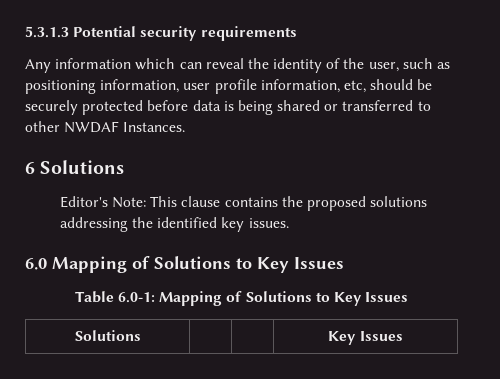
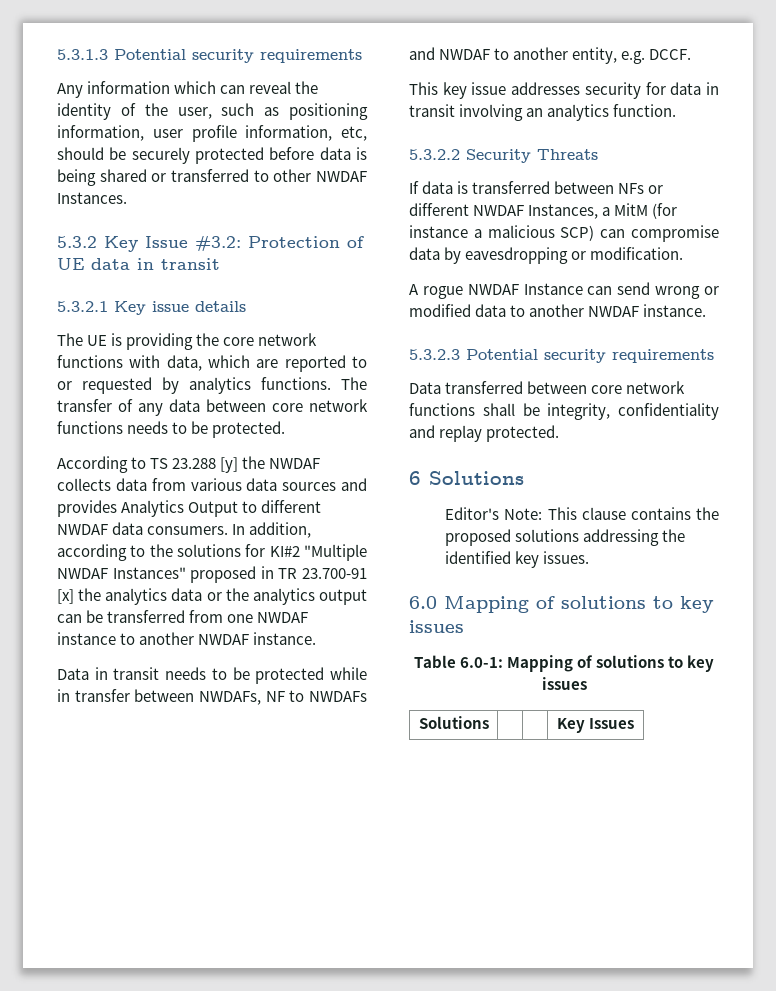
+ 5.3.2 Key Issue #3.2: Protection of UE data in transit
+ 5.3.2.1 Key issue details
+ The UE is providing the core network functions with data, which are reported to or requested by analytics functions. The transfer of any data between core network functions needs to be protected.
+ According to TS 23.288 [y] the NWDAF collects data from various data sources and provides Analytics Output to different NWDAF data consumers. In addition, according to the solutions for KI#2 "Multiple NWDAF Instances" proposed in TR 23.700-91 [x] the analytics data or the analytics output can be transferred from one NWDAF instance to another NWDAF instance.
+ Data in transit needs to be protected while in transfer between NWDAFs, NF to NWDAFs and NWDAF to another entity, e.g. DCCF.
+ This key issue addresses security for data in transit involving an analytics function.
+ 5.3.2.2 Security Threats
+ If data is transferred between NFs or different NWDAF Instances, a MitM (for instance a malicious SCP) can compromise data by eavesdropping or modification.
+ A rogue NWDAF Instance can send wrong or modified data to another NWDAF instance.
+ 5.3.2.3 Potential security requirements
+ Data transferred between core network functions shall be integrity, confidentiality and replay protected.
- 6.0 Mapping of Solutions to Key Issues
+ 6.0 Mapping of solutions to key issues
- Table 6.0-1: Mapping of Solutions to Key Issues
+ Table 6.0-1: Mapping of solutions to key issues

